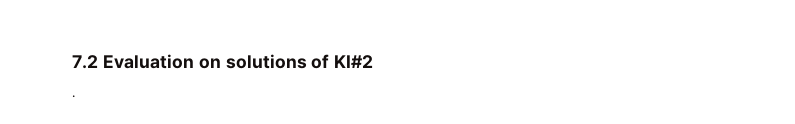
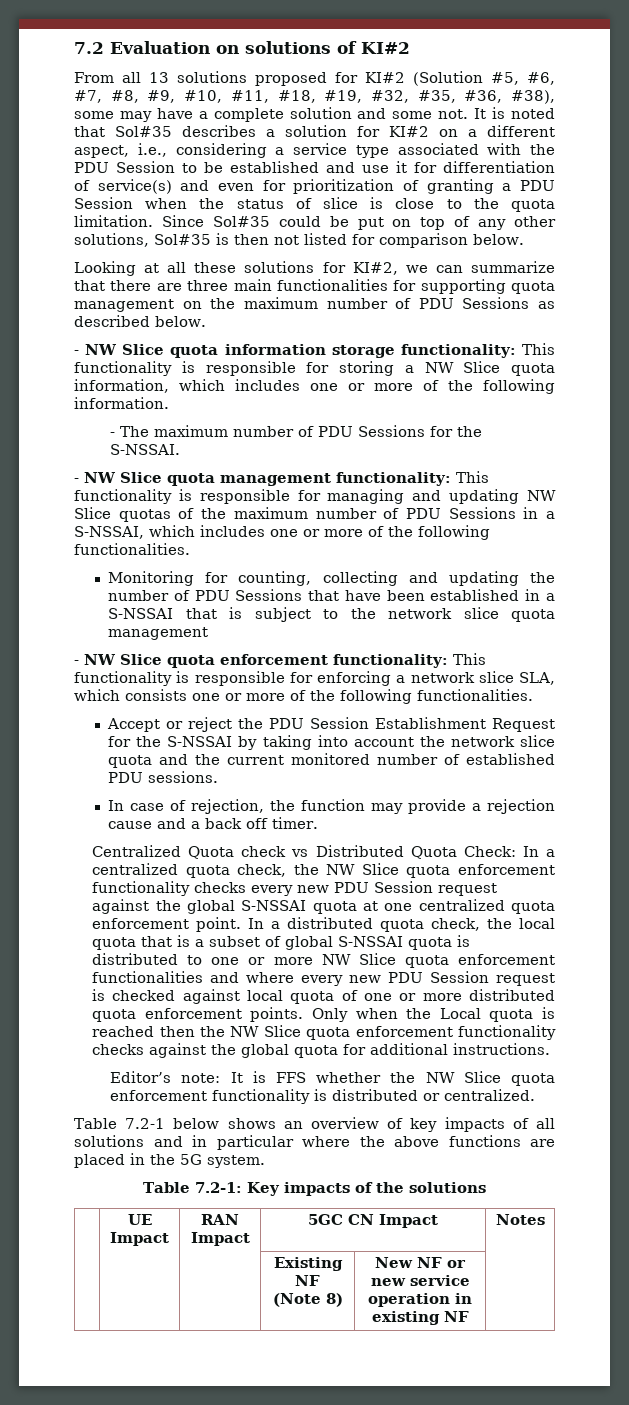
- .
+ From all 13 solutions proposed for KI#2 (Solution #5, #6, #7, #8, #9, #10, #11, #18, #19, #32, #35, #36, #38), some may have a complete solution and some not. It is noted that Sol#35 describes a solution for KI#2 on a different aspect, i.e., considering a service type associated with the PDU Session to be established and use it for differentiation of service(s) and even for prioritization of granting a PDU Session when the status of slice is close to the quota limitation. Since Sol#35 could be put on top of any other solutions, Sol#35 is then not listed for comparison below.
+ Looking at all these solutions for KI#2, we can summarize that there are three main functionalities for supporting quota management on the maximum number of PDU Sessions as described below.
+ - NW Slice quota information storage functionality: This functionality is responsible for storing a NW Slice quota information, which includes one or more of the following information.
+ - The maximum number of PDU Sessions for the S-NSSAI.
+ - NW Slice quota management functionality: This functionality is responsible for managing and updating NW Slice quotas of the maximum number of PDU Sessions in a S-NSSAI, which includes one or more of the following functionalities.
+ Monitoring for counting, collecting and updating the number of PDU Sessions that have been established in a S-NSSAI that is subject to the network slice quota management
+ - NW Slice quota enforcement functionality: This functionality is responsible for enforcing a network slice SLA, which consists one or more of the following functionalities.
+ Accept or reject the PDU Session Establishment Request for the S-NSSAI by taking into account the network slice quota and the current monitored number of established PDU sessions.
+ In case of rejection, the function may provide a rejection cause and a back off timer.
+ Centralized Quota check vs Distributed Quota Check: In a centralized quota check, the NW Slice quota enforcement functionality checks every new PDU Session request against the global S-NSSAI quota at one centralized quota enforcement point. In a distributed quota check, the local quota that is a subset of global S-NSSAI quota is distributed to one or more NW Slice quota enforcement functionalities and where every new PDU Session request is checked against local quota of one or more distributed quota enforcement points. Only when the Local quota is reached then the NW Slice quota enforcement functionality checks against the global quota for additional instructions.
+ Editor’s note: It is FFS whether the NW Slice quota enforcement functionality is distributed or centralized.
+ Table 7.2-1 below shows an overview of key impacts of all solutions and in particular where the above functions are placed in the 5G system.
+ Table 7.2-1: Key impacts of the solutions
+ | UE Impact | RAN Impact | 5GC CN Impact | Notes
+ | | | Existing NF (Note 8) | New NF or new service operation in existing NF |

